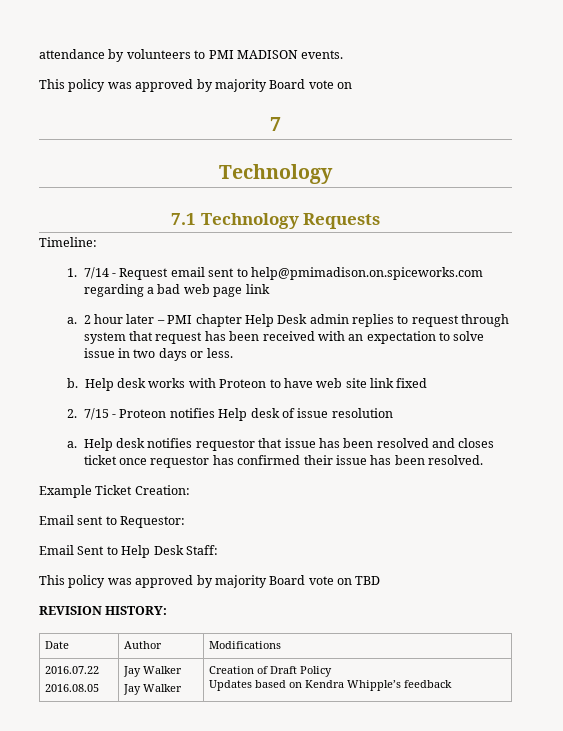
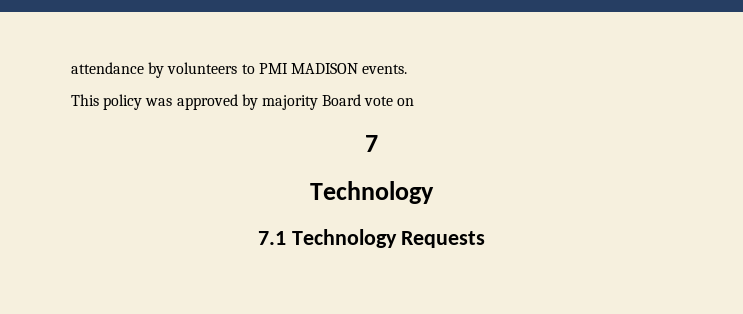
- Timeline:
- 1. 7/14 - Request email sent to help@pmimadison.on.spiceworks.com regarding a bad web page link
- a. 2 hour later – PMI chapter Help Desk admin replies to request through system that request has been received with an expectation to solve issue in two days or less.
- b. Help desk works with Proteon to have web site link fixed
- 2. 7/15 - Proteon notifies Help desk of issue resolution
- a. Help desk notifies requestor that issue has been resolved and closes ticket once requestor has confirmed their issue has been resolved.
- Example Ticket Creation:
- Email sent to Requestor:
- Email Sent to Help Desk Staff:
- This policy was approved by majority Board vote on TBD
- REVISION HISTORY:
- Date | Author | Modifications
- 2016.07.22
- 2016.08.05 | Jay Walker
- Jay Walker | Creation of Draft Policy
- Updates based on Kendra Whipple’s feedback

